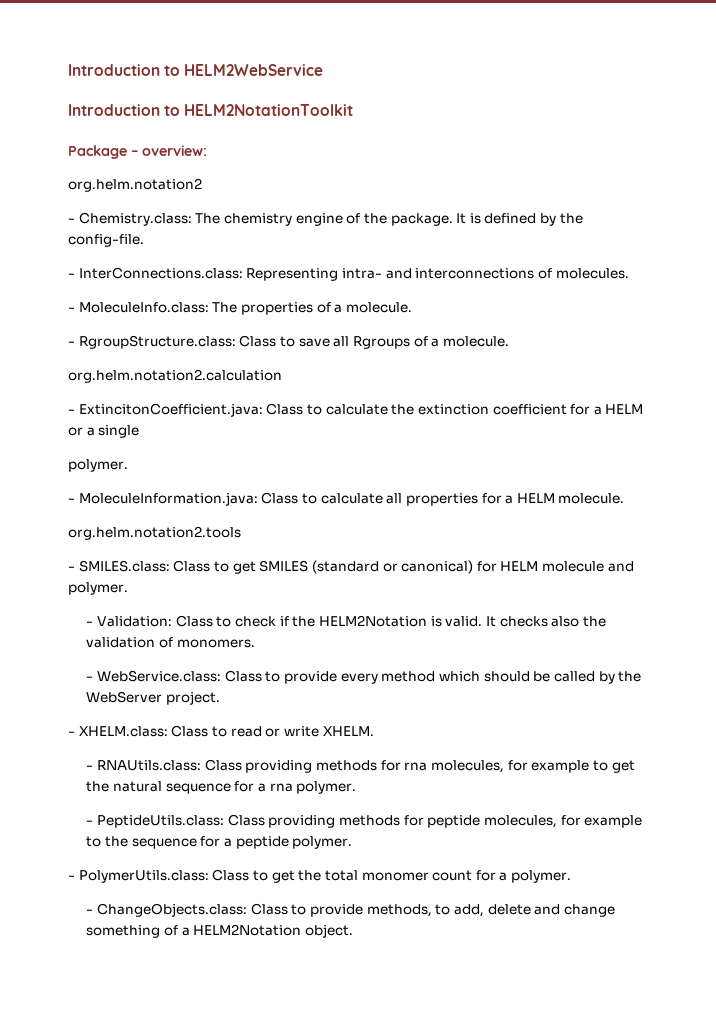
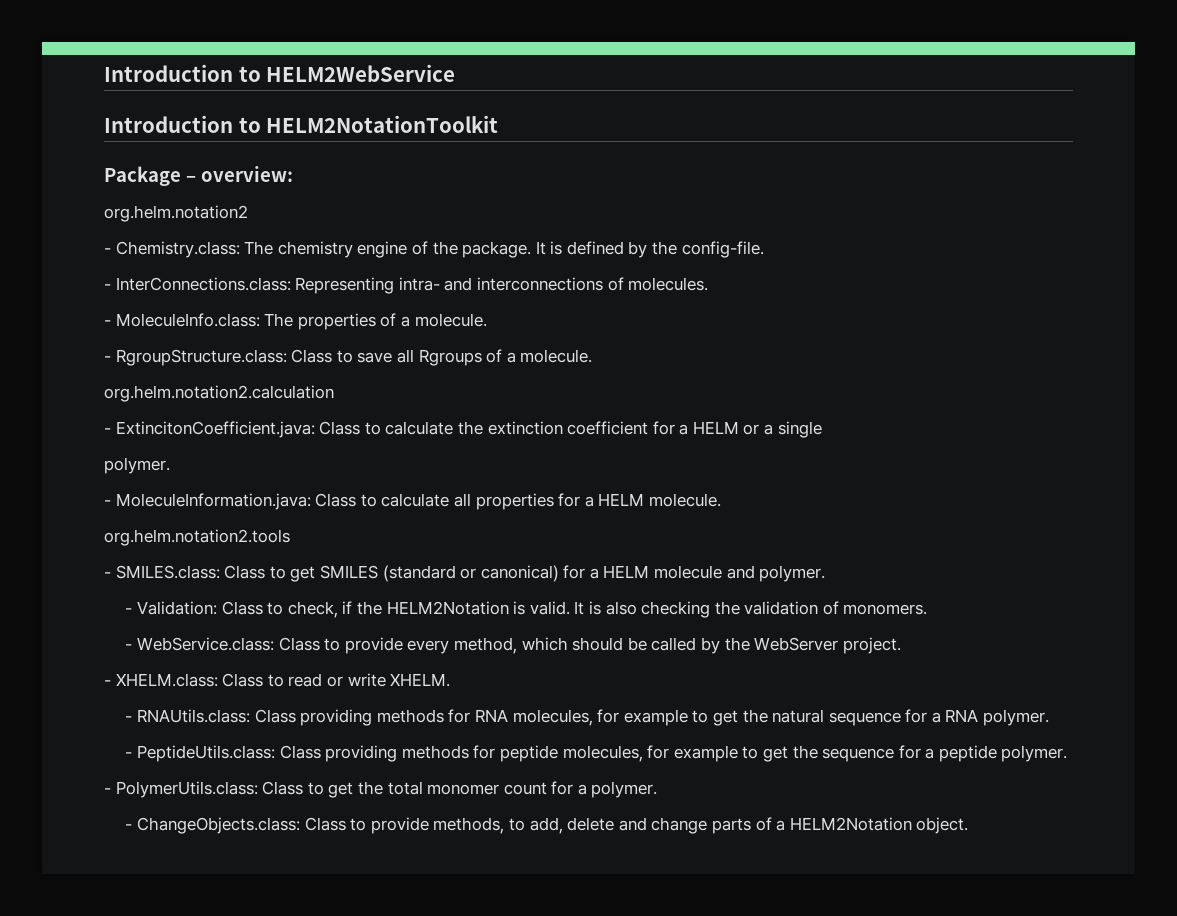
- - SMILES.class: Class to get SMILES (standard or canonical) for HELM molecule and polymer.
+ - SMILES.class: Class to get SMILES (standard or canonical) for a HELM molecule and polymer.
- - Validation: Class to check if the HELM2Notation is valid.
+ - Validation: Class to check, if the HELM2Notation is valid.
- It checks also the validation of monomers.
+ It is also checking the validation of monomers.
- - WebService.class: Class to provide every method which should be called by the WebServer project.
+ - WebService.class: Class to provide every method, which should be called by the WebServer project.
- - RNAUtils.class: Class providing methods for rna molecules, for example to get the natural sequence for a rna polymer.
+ - RNAUtils.class: Class providing methods for RNA molecules, for example to get the natural sequence for a RNA polymer.
- - PeptideUtils.class: Class providing methods for peptide molecules, for example to the sequence for a peptide polymer.
+ - PeptideUtils.class: Class providing methods for peptide molecules, for example to get the sequence for a peptide polymer.
- - ChangeObjects.class: Class to provide methods, to add, delete and change something of a HELM2Notation object.
+ - ChangeObjects.class: Class to provide methods, to add, delete and change parts of a HELM2Notation object.

